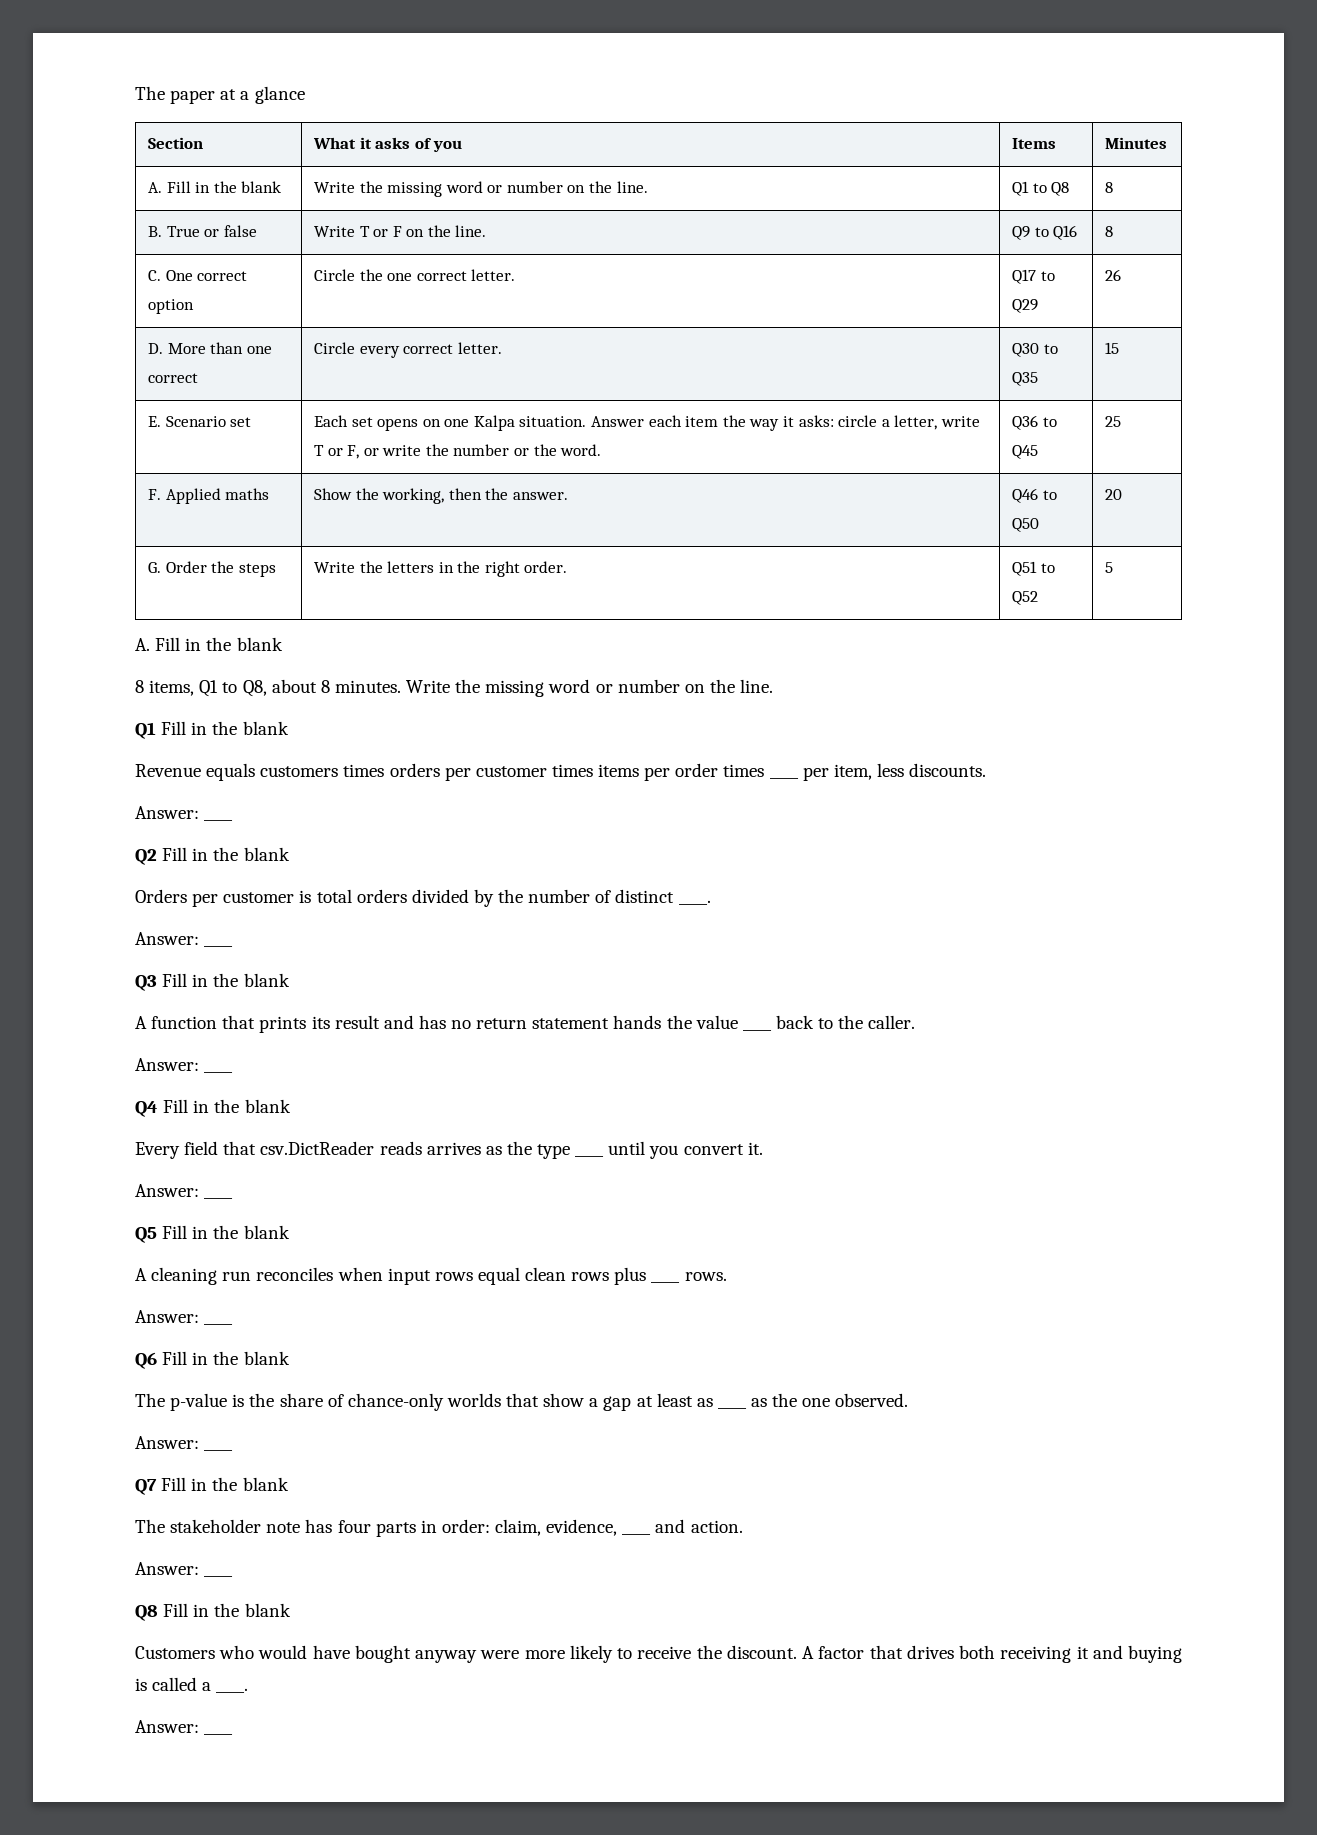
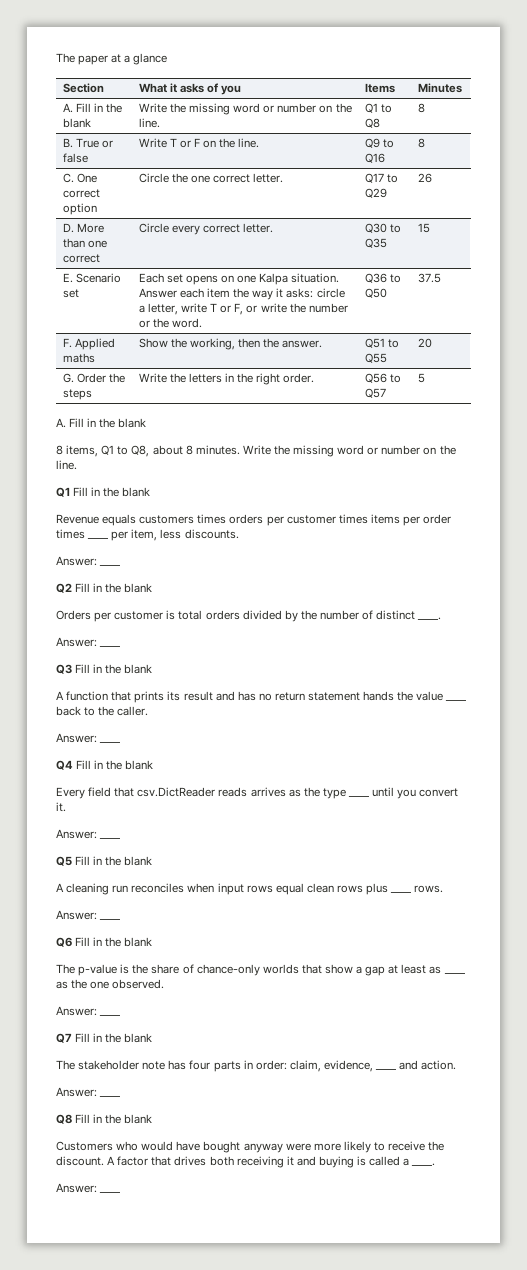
- E. Scenario set | Each set opens on one Kalpa situation. Answer each item the way it asks: circle a letter, write T or F, or write the number or the word. | Q36 to Q45 | 25
+ E. Scenario set | Each set opens on one Kalpa situation. Answer each item the way it asks: circle a letter, write T or F, or write the number or the word. | Q36 to Q50 | 37.5
- F. Applied maths | Show the working, then the answer. | Q46 to Q50 | 20
+ F. Applied maths | Show the working, then the answer. | Q51 to Q55 | 20
- G. Order the steps | Write the letters in the right order. | Q51 to Q52 | 5
+ G. Order the steps | Write the letters in the right order. | Q56 to Q57 | 5

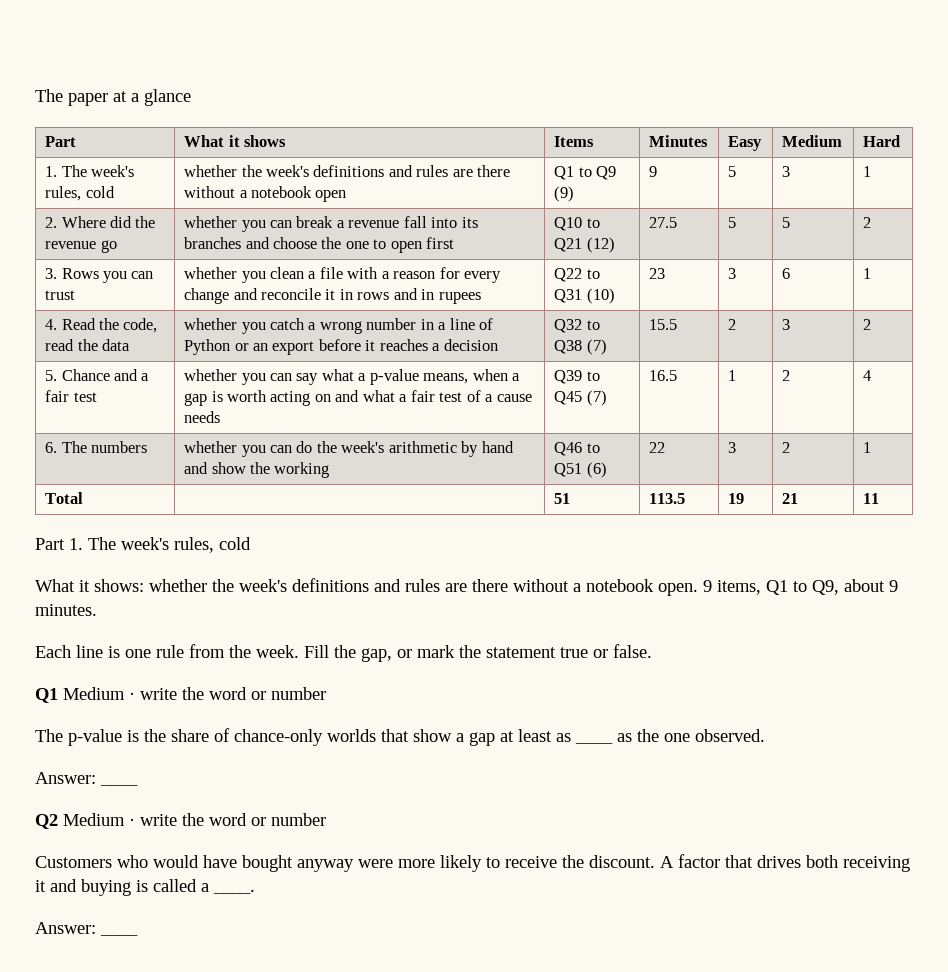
- Section | What it asks of you | Items | Minutes
- A. Fill in the blank | Write the missing word or number on the line. | Q1 to Q8 | 8
- B. True or false | Write T or F on the line. | Q9 to Q16 | 8
- C. One correct option | Circle the one correct letter. | Q17 to Q29 | 26
- D. More than one correct | Circle every correct letter. | Q30 to Q35 | 15
- E. Scenario set | Each set opens on one Kalpa situation. Answer each item the way it asks: circle a letter, write T or F, or write the number or the word. | Q36 to Q50 | 37.5
- F. Applied maths | Show the working, then the answer. | Q51 to Q55 | 20
- G. Order the steps | Write the letters in the right order. | Q56 to Q57 | 5
- A. Fill in the blank
- 8 items, Q1 to Q8, about 8 minutes. Write the missing word or number on the line.
- Q1 Fill in the blank
- Revenue equals customers times orders per customer times items per order times ____ per item, less discounts.
- Answer: ____
- Q2 Fill in the blank
- Orders per customer is total orders divided by the number of distinct ____.
- Answer: ____
- Q3 Fill in the blank
- A function that prints its result and has no return statement hands the value ____ back to the caller.
- Answer: ____
- Q4 Fill in the blank
- Every field that csv.DictReader reads arrives as the type ____ until you convert it.
- Answer: ____
- Q5 Fill in the blank
- A cleaning run reconciles when input rows equal clean rows plus ____ rows.
- Answer: ____
- Q6 Fill in the blank
+ Part | What it shows | Items | Minutes | Easy | Medium | Hard
+ 1. The week's rules, cold | whether the week's definitions and rules are there without a notebook open | Q1 to Q9 (9) | 9 | 5 | 3 | 1
+ 2. Where did the revenue go | whether you can break a revenue fall into its branches and choose the one to open first | Q10 to Q21 (12) | 27.5 | 5 | 5 | 2
+ 3. Rows you can trust | whether you clean a file with a reason for every change and reconcile it in rows and in rupees | Q22 to Q31 (10) | 23 | 3 | 6 | 1
+ 4. Read the code, read the data | whether you catch a wrong number in a line of Python or an export before it reaches a decision | Q32 to Q38 (7) | 15.5 | 2 | 3 | 2
+ 5. Chance and a fair test | whether you can say what a p-value means, when a gap is worth acting on and what a fair test of a cause needs | Q39 to Q45 (7) | 16.5 | 1 | 2 | 4
+ 6. The numbers | whether you can do the week's arithmetic by hand and show the working | Q46 to Q51 (6) | 22 | 3 | 2 | 1
+ Total | | 51 | 113.5 | 19 | 21 | 11
+ Part 1. The week's rules, cold
+ What it shows: whether the week's definitions and rules are there without a notebook open. 9 items, Q1 to Q9, about 9 minutes.
+ Each line is one rule from the week. Fill the gap, or mark the statement true or false.
+ Q1 Medium · write the word or number
- Q7 Fill in the blank
- The stakeholder note has four parts in order: claim, evidence, ____ and action.
- Answer: ____
- Q8 Fill in the blank
+ Q2 Medium · write the word or number

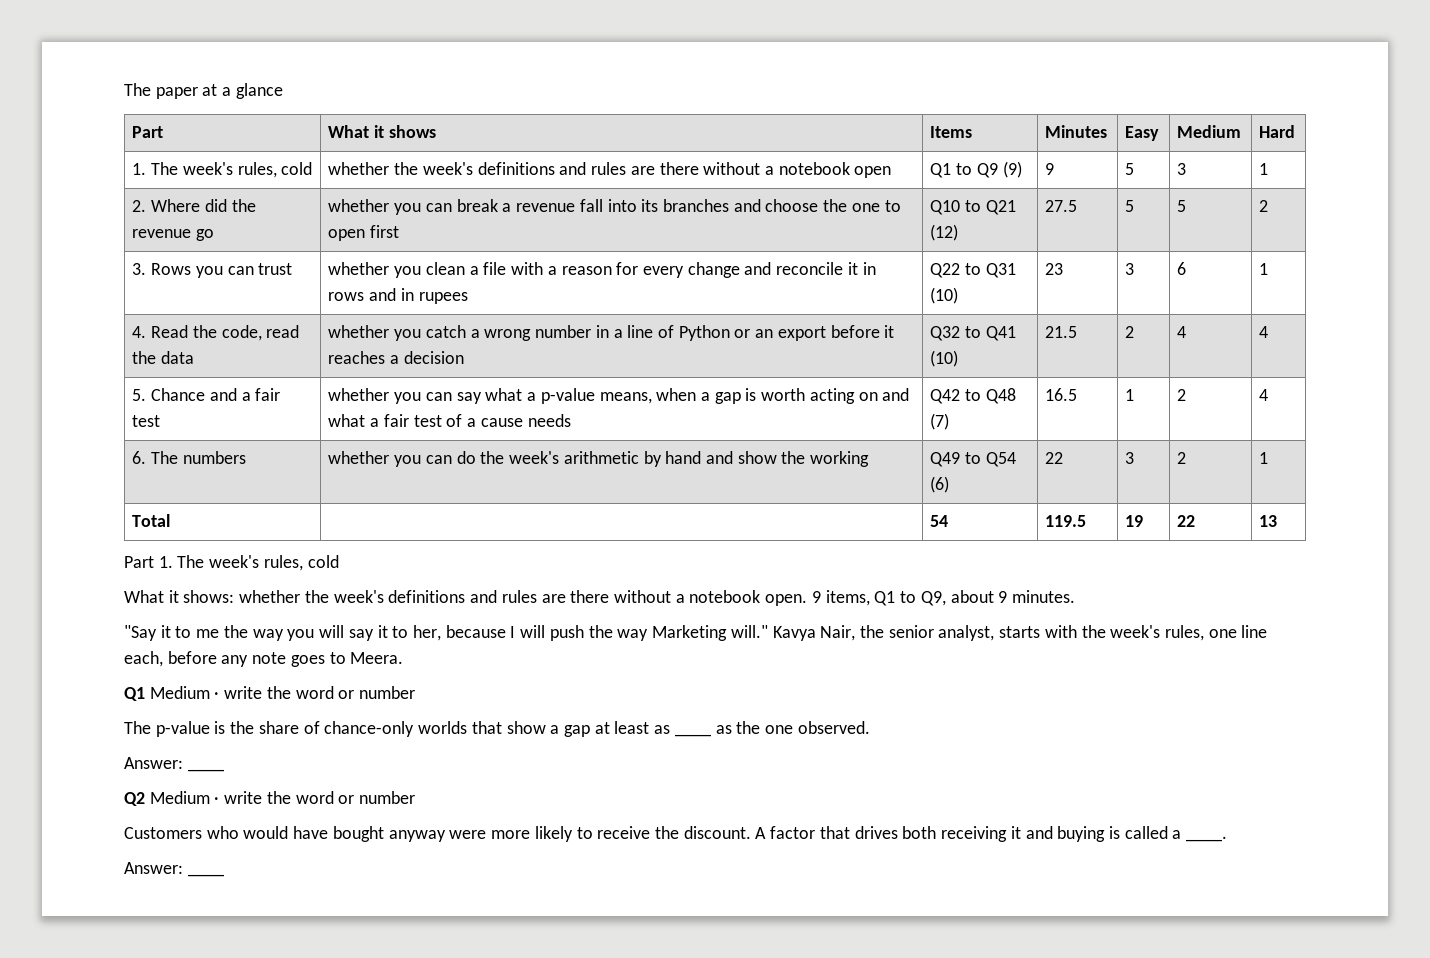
- 4. Read the code, read the data | whether you catch a wrong number in a line of Python or an export before it reaches a decision | Q32 to Q38 (7) | 15.5 | 2 | 3 | 2
+ 4. Read the code, read the data | whether you catch a wrong number in a line of Python or an export before it reaches a decision | Q32 to Q41 (10) | 21.5 | 2 | 4 | 4
- 5. Chance and a fair test | whether you can say what a p-value means, when a gap is worth acting on and what a fair test of a cause needs | Q39 to Q45 (7) | 16.5 | 1 | 2 | 4
+ 5. Chance and a fair test | whether you can say what a p-value means, when a gap is worth acting on and what a fair test of a cause needs | Q42 to Q48 (7) | 16.5 | 1 | 2 | 4
- 6. The numbers | whether you can do the week's arithmetic by hand and show the working | Q46 to Q51 (6) | 22 | 3 | 2 | 1
+ 6. The numbers | whether you can do the week's arithmetic by hand and show the working | Q49 to Q54 (6) | 22 | 3 | 2 | 1
- Total | | 51 | 113.5 | 19 | 21 | 11
+ Total | | 54 | 119.5 | 19 | 22 | 13
- Each line is one rule from the week. Fill the gap, or mark the statement true or false.
+ "Say it to me the way you will say it to her, because I will push the way Marketing will." Kavya Nair, the senior analyst, starts with the week's rules, one line each, before any note goes to Meera.

